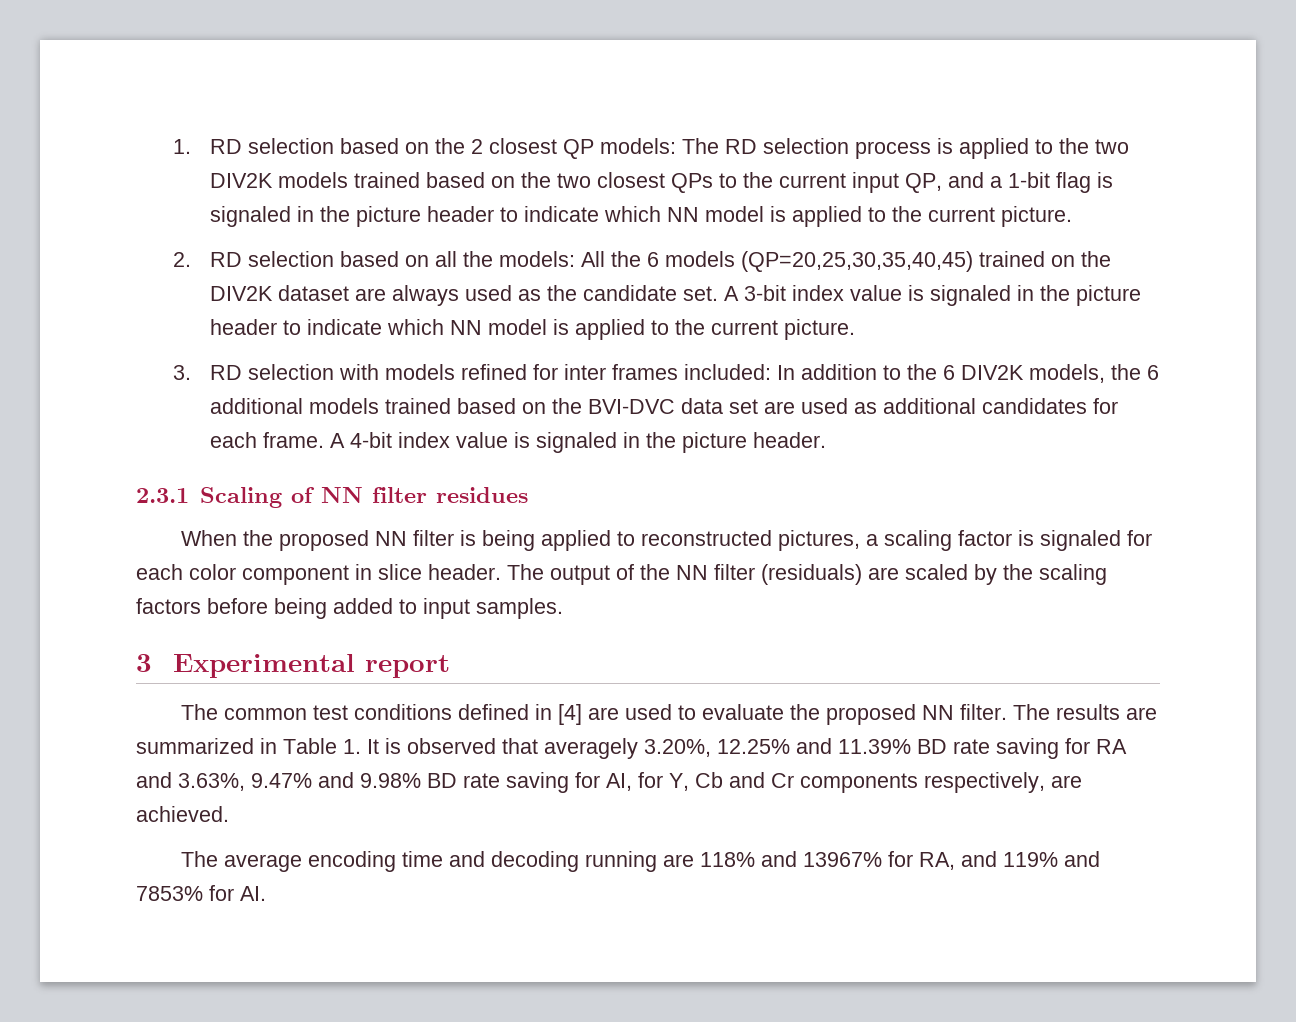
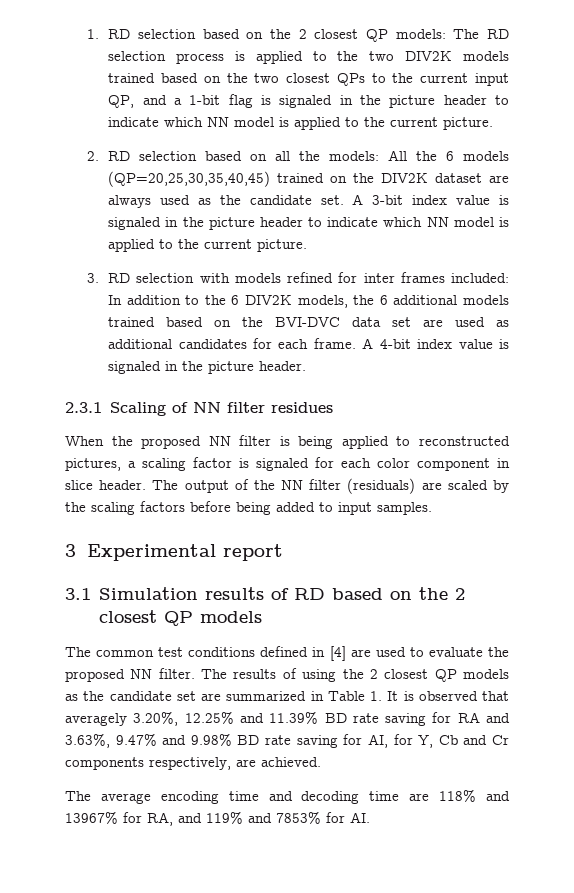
+ 3.1 Simulation results of RD based on the 2 closest QP models
- The results are summarized in Table 1. It is observed that averagely 3.20%, 12.25% and 11.39% BD rate saving for RA and 3.63%, 9.47% and 9.98% BD rate saving for AI, for Y, Cb and Cr components respectively, are achieved.
+ The results of using the 2 closest QP models as the candidate set are summarized in Table 1. It is observed that averagely 3.20%, 12.25% and 11.39% BD rate saving for RA and 3.63%, 9.47% and 9.98% BD rate saving for AI, for Y, Cb and Cr components respectively, are achieved.
- The average encoding time and decoding running are 118% and 13967% for RA, and 119% and 7853% for AI.
+ The average encoding time and decoding time are 118% and 13967% for RA, and 119% and 7853% for AI.

